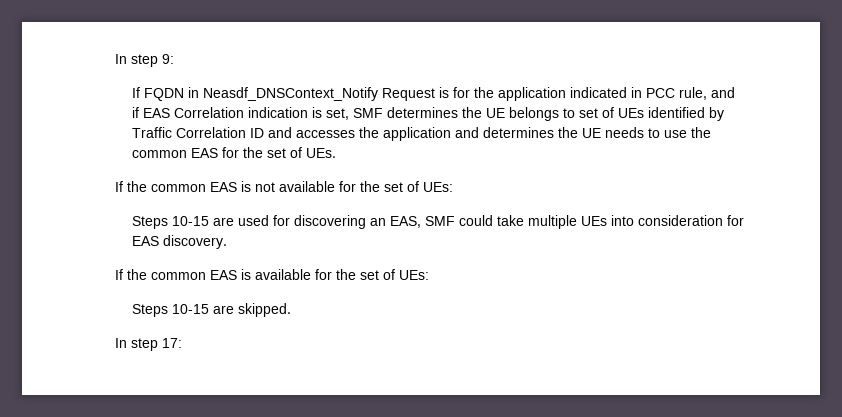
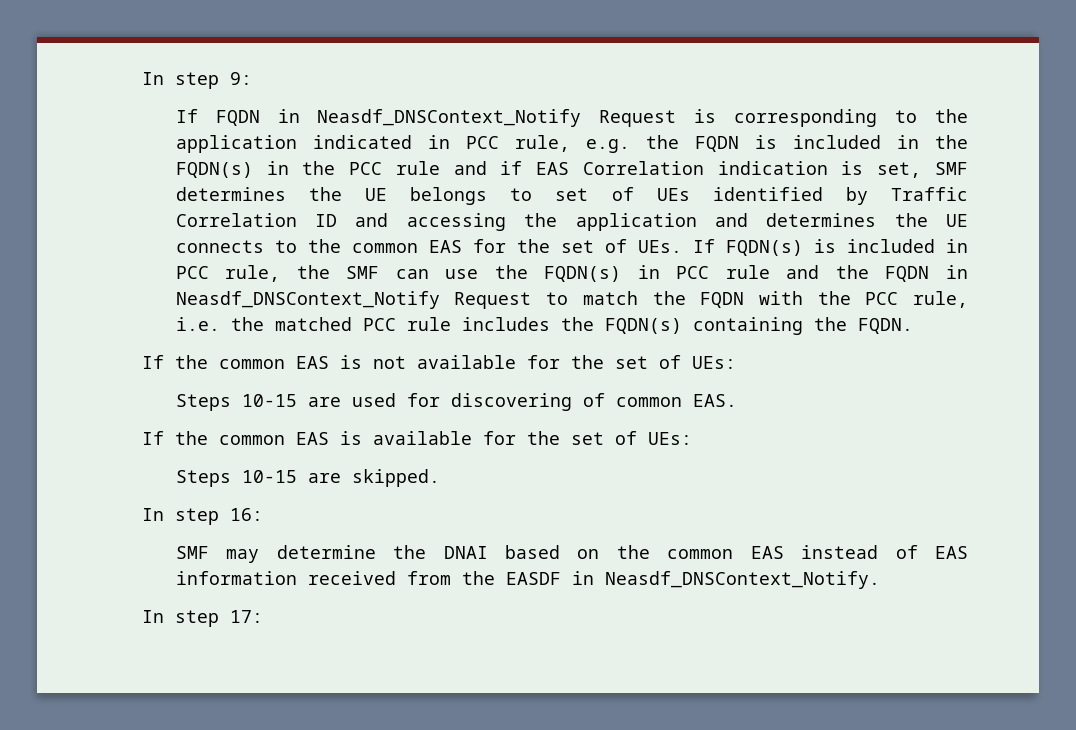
- If FQDN in Neasdf_DNSContext_Notify Request is for the application indicated in PCC rule, and if EAS Correlation indication is set, SMF determines the UE belongs to set of UEs identified by Traffic Correlation ID and accesses the application and determines the UE needs to use the common EAS for the set of UEs.
+ If FQDN in Neasdf_DNSContext_Notify Request is corresponding to the application indicated in PCC rule, e.g. the FQDN is included in the FQDN(s) in the PCC rule and if EAS Correlation indication is set, SMF determines the UE belongs to set of UEs identified by Traffic Correlation ID and accessing the application and determines the UE connects to the common EAS for the set of UEs. If FQDN(s) is included in PCC rule, the SMF can use the FQDN(s) in PCC rule and the FQDN in Neasdf_DNSContext_Notify Request to match the FQDN with the PCC rule, i.e. the matched PCC rule includes the FQDN(s) containing the FQDN.
- Steps 10-15 are used for discovering an EAS, SMF could take multiple UEs into consideration for EAS discovery.
+ Steps 10-15 are used for discovering of common EAS.
+ In step 16:
+ SMF may determine the DNAI based on the common EAS instead of EAS information received from the EASDF in Neasdf_DNSContext_Notify.

